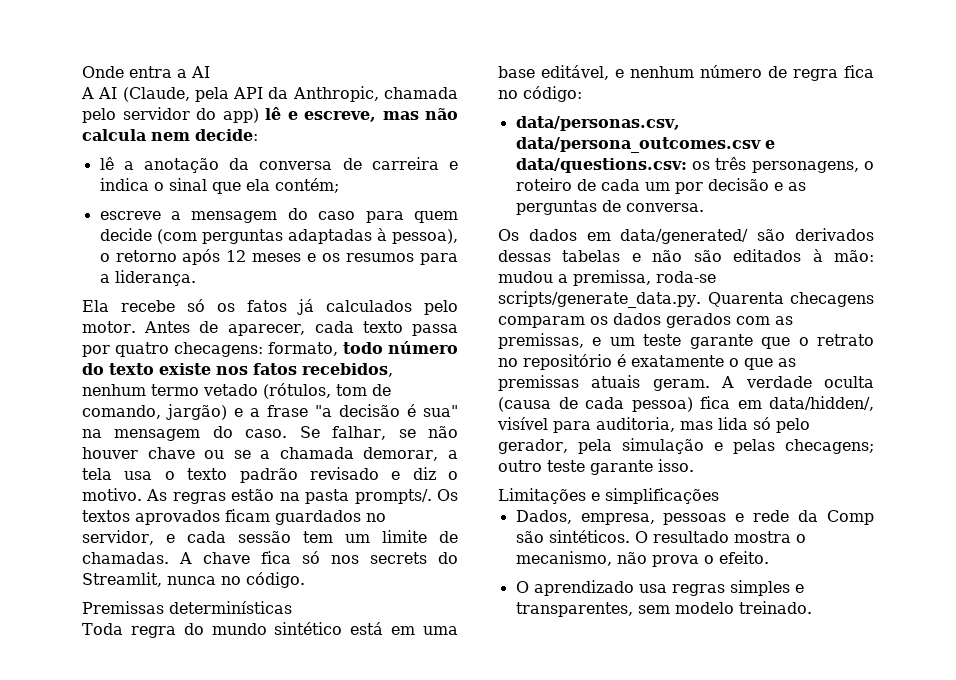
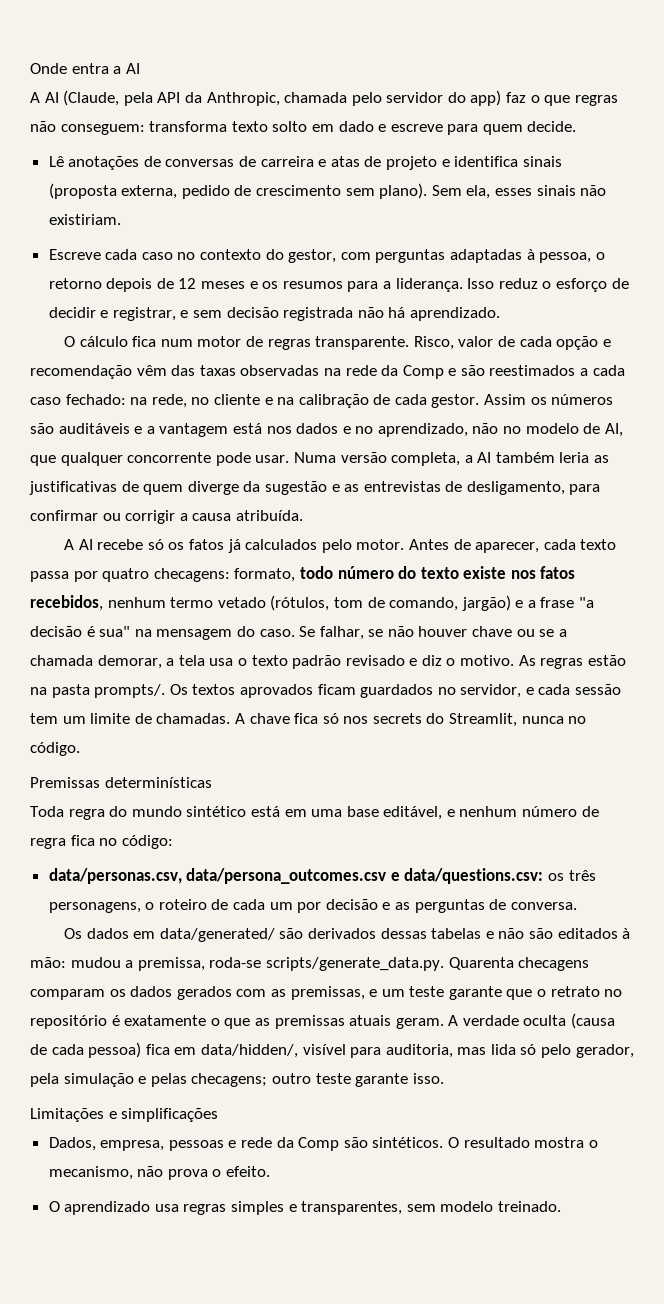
- A AI (Claude, pela API da Anthropic, chamada pelo servidor do app) lê e escreve, mas não calcula nem decide:
- lê a anotação da conversa de carreira e indica o sinal que ela contém;
- escreve a mensagem do caso para quem decide (com perguntas adaptadas à pessoa), o retorno após 12 meses e os resumos para a liderança.
- Ela recebe só os fatos já calculados pelo motor.
+ A AI (Claude, pela API da Anthropic, chamada pelo servidor do app) faz o que regras não conseguem: transforma texto solto em dado e escreve para quem decide.
+ Lê anotações de conversas de carreira e atas de projeto e identifica sinais (proposta externa, pedido de crescimento sem plano). Sem ela, esses sinais não existiriam.
+ Escreve cada caso no contexto do gestor, com perguntas adaptadas à pessoa, o retorno depois de 12 meses e os resumos para a liderança. Isso reduz o esforço de decidir e registrar, e sem decisão registrada não há aprendizado.
+ O cálculo fica num motor de regras transparente. Risco, valor de cada opção e recomendação vêm das taxas observadas na rede da Comp e são reestimados a cada caso fechado: na rede, no cliente e na calibração de cada gestor. Assim os números são auditáveis e a vantagem está nos dados e no aprendizado, não no modelo de AI, que qualquer concorrente pode usar. Numa versão completa, a AI também leria as justificativas de quem diverge da sugestão e as entrevistas de desligamento, para confirmar ou corrigir a causa atribuída.
+ A AI recebe só os fatos já calculados pelo motor.

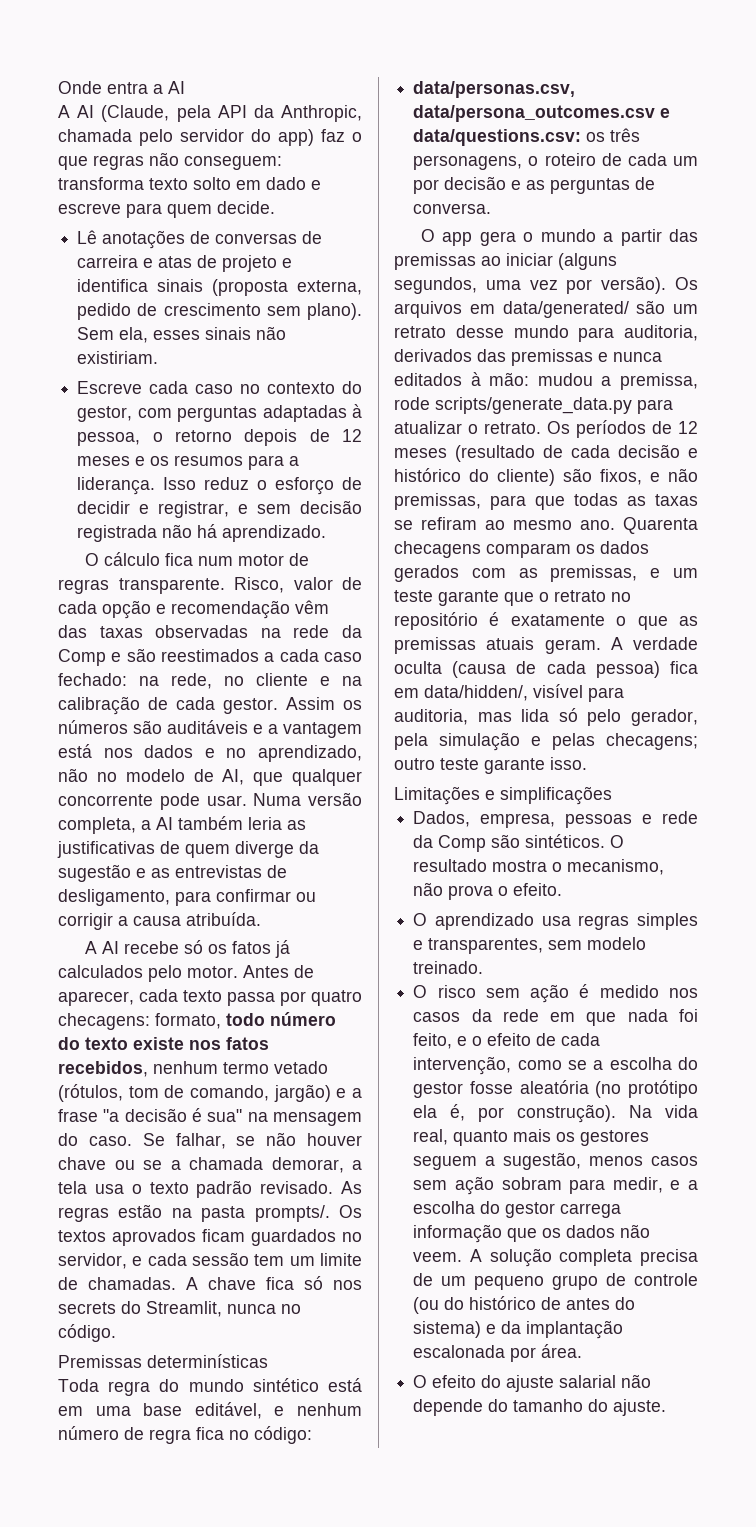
- Se falhar, se não houver chave ou se a chamada demorar, a tela usa o texto padrão revisado e diz o motivo.
+ Se falhar, se não houver chave ou se a chamada demorar, a tela usa o texto padrão revisado.
- Os dados em data/generated/ são derivados dessas tabelas e não são editados à mão: mudou a premissa, roda-se scripts/generate_data.py. Quarenta checagens comparam os dados gerados com as premissas, e um teste garante que o retrato no repositório é exatamente o que as premissas atuais geram.
+ O app gera o mundo a partir das premissas ao iniciar (alguns segundos, uma vez por versão). Os arquivos em data/generated/ são um retrato desse mundo para auditoria, derivados das premissas e nunca editados à mão: mudou a premissa, rode scripts/generate_data.py para atualizar o retrato. Os períodos de 12 meses (resultado de cada decisão e histórico do cliente) são fixos, e não premissas, para que todas as taxas se refiram ao mesmo ano. Quarenta checagens comparam os dados gerados com as premissas, e um teste garante que o retrato no repositório é exatamente o que as premissas atuais geram.
+ O risco sem ação é medido nos casos da rede em que nada foi feito, e o efeito de cada intervenção, como se a escolha do gestor fosse aleatória (no protótipo ela é, por construção). Na vida real, quanto mais os gestores seguem a sugestão, menos casos sem ação sobram para medir, e a escolha do gestor carrega informação que os dados não veem. A solução completa precisa de um pequeno grupo de controle (ou do histórico de antes do sistema) e da implantação escalonada por área.
+ O efeito do ajuste salarial não depende do tamanho do ajuste.

